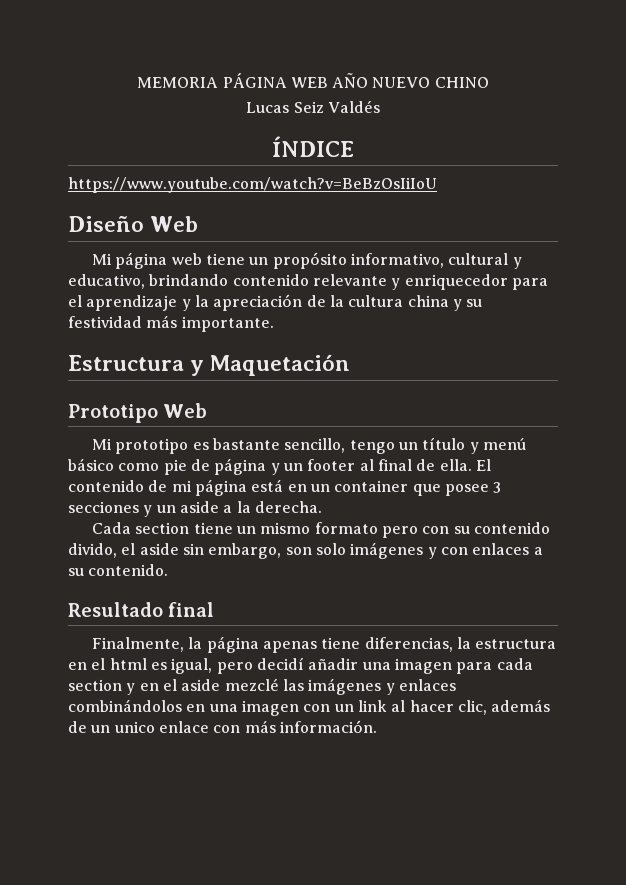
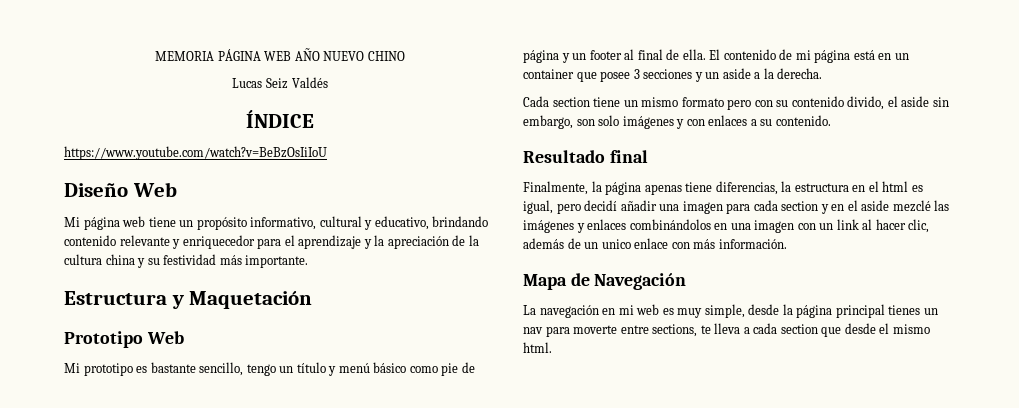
+ Mapa de Navegación
+ La navegación en mi web es muy simple, desde la página principal tienes un nav para moverte entre sections, te lleva a cada section que desde el mismo html.

